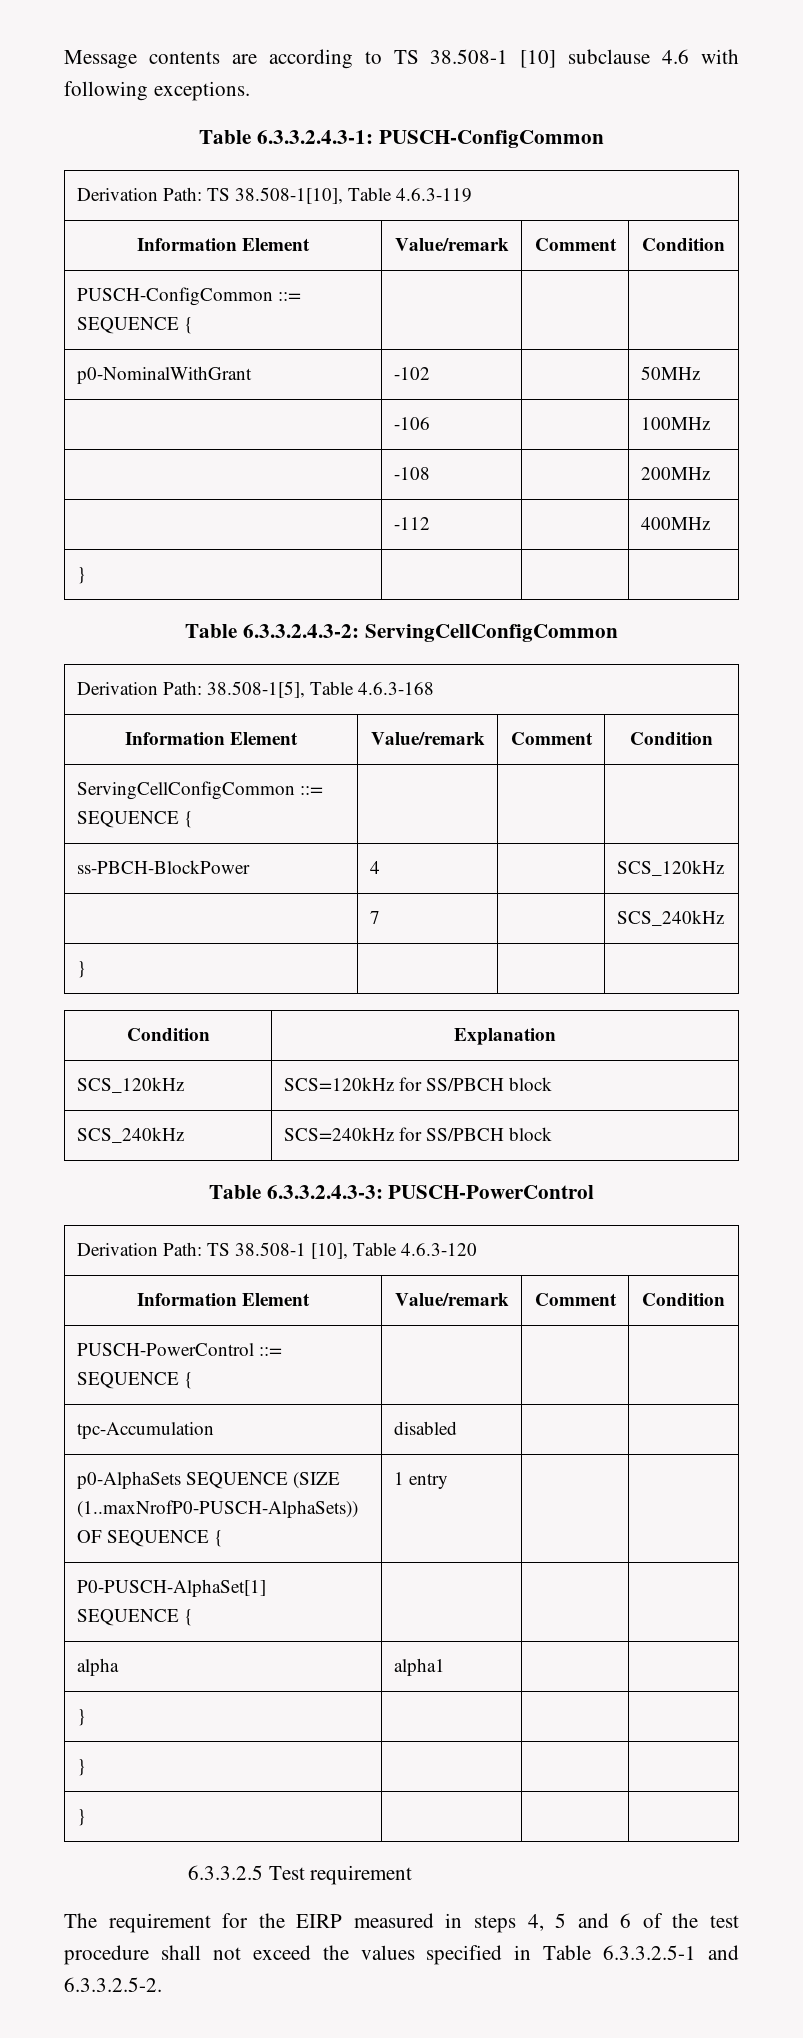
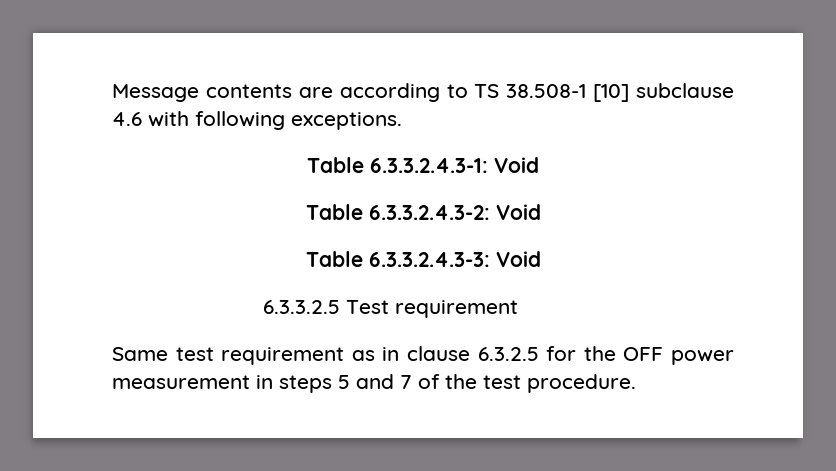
- Table 6.3.3.2.4.3-1: PUSCH-ConfigCommon
- Derivation Path: TS 38.508-1[10], Table 4.6.3-119
- Information Element | Value/remark | Comment | Condition
- PUSCH-ConfigCommon ::= SEQUENCE { | | |
- p0-NominalWithGrant | -102 | | 50MHz
- | -106 | | 100MHz
- | -108 | | 200MHz
- | -112 | | 400MHz
- } | | |
- Table 6.3.3.2.4.3-2: ServingCellConfigCommon
- Derivation Path: 38.508-1[5], Table 4.6.3-168
- Information Element | Value/remark | Comment | Condition
- ServingCellConfigCommon ::= SEQUENCE { | | |
- ss-PBCH-BlockPower | 4 | | SCS_120kHz
- | 7 | | SCS_240kHz
- } | | |
- Condition | Explanation
- SCS_120kHz | SCS=120kHz for SS/PBCH block
- SCS_240kHz | SCS=240kHz for SS/PBCH block
- Table 6.3.3.2.4.3-3: PUSCH-PowerControl
- Derivation Path: TS 38.508-1 [10], Table 4.6.3-120
- Information Element | Value/remark | Comment | Condition
- PUSCH-PowerControl ::= SEQUENCE { | | |
- tpc-Accumulation | disabled | |
- p0-AlphaSets SEQUENCE (SIZE (1..maxNrofP0-PUSCH-AlphaSets)) OF SEQUENCE { | 1 entry | |
- P0-PUSCH-AlphaSet[1] SEQUENCE { | | |
- alpha | alpha1 | |
- } | | |
- } | | |
- } | | |
+ Table 6.3.3.2.4.3-1: Void
+ Table 6.3.3.2.4.3-2: Void
+ Table 6.3.3.2.4.3-3: Void
  6.3.3.2.5 Test requirement
- The requirement for the EIRP measured in steps 4, 5 and 6 of the test procedure shall not exceed the values specified in Table 6.3.3.2.5-1 and 6.3.3.2.5-2.
+ Same test requirement as in clause 6.3.2.5 for the OFF power measurement in steps 5 and 7 of the test procedure.

